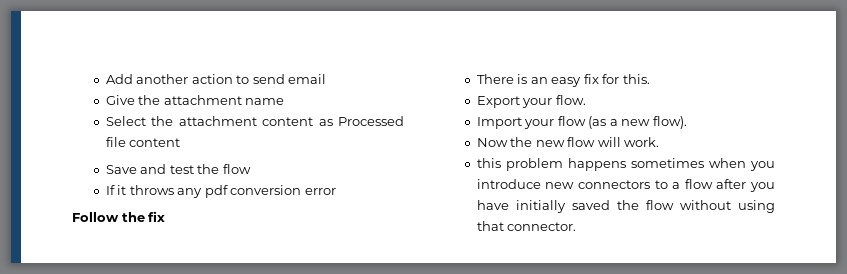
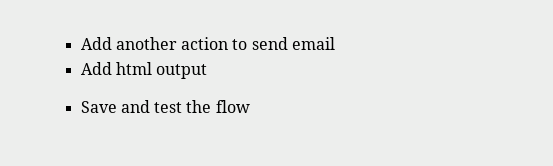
- Give the attachment name
- Select the attachment content as Processed file content
+ Add html output
- If it throws any pdf conversion error
- Follow the fix
- There is an easy fix for this.
- Export your flow.
- Import your flow (as a new flow).
- Now the new flow will work.
- this problem happens sometimes when you introduce new connectors to a flow after you have initially saved the flow without using that connector.

